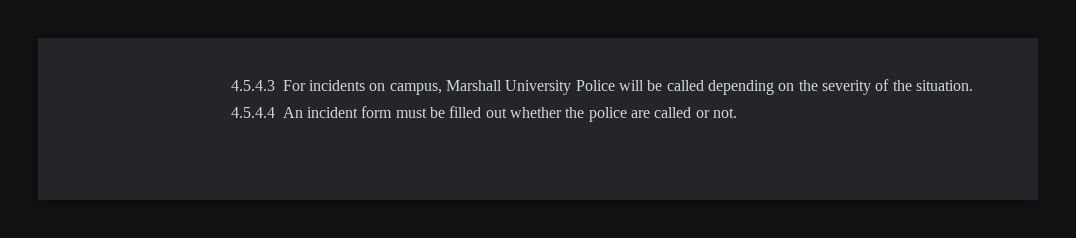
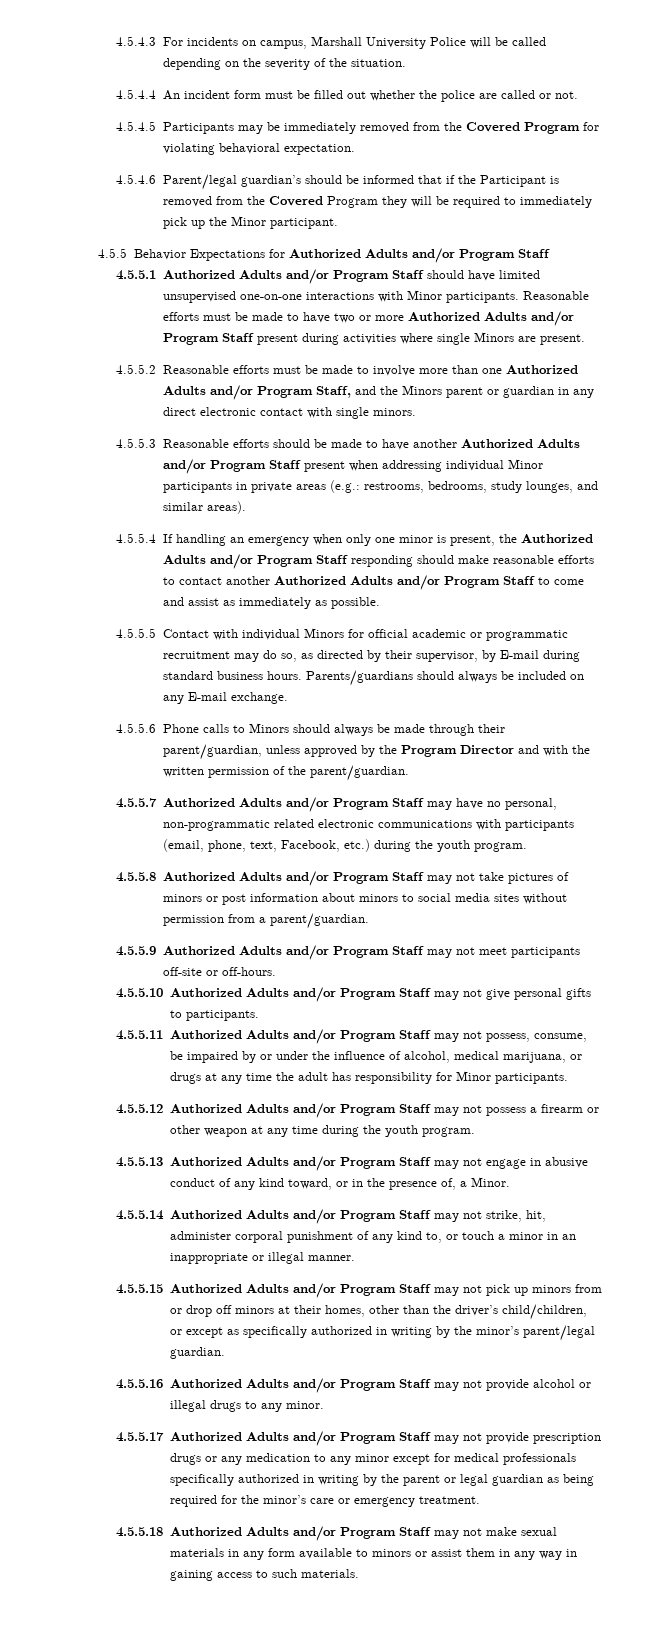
+ 4.5.4.5 Participants may be immediately removed from the Covered Program for violating behavioral expectation.
+ 4.5.4.6 Parent/legal guardian’s should be informed that if the Participant is removed from the Covered Program they will be required to immediately pick up the Minor participant.
+ 4.5.5 Behavior Expectations for Authorized Adults and/or Program Staff
+ 4.5.5.1 Authorized Adults and/or Program Staff should have limited unsupervised one-on-one interactions with Minor participants. Reasonable efforts must be made to have two or more Authorized Adults and/or Program Staff present during activities where single Minors are present.
+ 4.5.5.2 Reasonable efforts must be made to involve more than one Authorized Adults and/or Program Staff, and the Minors parent or guardian in any direct electronic contact with single minors.
+ 4.5.5.3 Reasonable efforts should be made to have another Authorized Adults and/or Program Staff present when addressing individual Minor participants in private areas (e.g.: restrooms, bedrooms, study lounges, and similar areas).
+ 4.5.5.4 If handling an emergency when only one minor is present, the Authorized Adults and/or Program Staff responding should make reasonable efforts to contact another Authorized Adults and/or Program Staff to come and assist as immediately as possible.
+ 4.5.5.5 Contact with individual Minors for official academic or programmatic recruitment may do so, as directed by their supervisor, by E-mail during standard business hours. Parents/guardians should always be included on any E-mail exchange.
+ 4.5.5.6 Phone calls to Minors should always be made through their parent/guardian, unless approved by the Program Director and with the written permission of the parent/guardian.
+ 4.5.5.7 Authorized Adults and/or Program Staff may have no personal, non-programmatic related electronic communications with participants (email, phone, text, Facebook, etc.) during the youth program.
+ 4.5.5.8 Authorized Adults and/or Program Staff may not take pictures of minors or post information about minors to social media sites without permission from a parent/guardian.
+ 4.5.5.9 Authorized Adults and/or Program Staff may not meet participants off-site or off-hours.
+ 4.5.5.10 Authorized Adults and/or Program Staff may not give personal gifts to participants.
+ 4.5.5.11 Authorized Adults and/or Program Staff may not possess, consume, be impaired by or under the influence of alcohol, medical marijuana, or drugs at any time the adult has responsibility for Minor participants.
+ 4.5.5.12 Authorized Adults and/or Program Staff may not possess a firearm or other weapon at any time during the youth program.
+ 4.5.5.13 Authorized Adults and/or Program Staff may not engage in abusive conduct of any kind toward, or in the presence of, a Minor.
+ 4.5.5.14 Authorized Adults and/or Program Staff may not strike, hit, administer corporal punishment of any kind to, or touch a minor in an inappropriate or illegal manner.
+ 4.5.5.15 Authorized Adults and/or Program Staff may not pick up minors from or drop off minors at their homes, other than the driver’s child/children, or except as specifically authorized in writing by the minor’s parent/legal guardian.
+ 4.5.5.16 Authorized Adults and/or Program Staff may not provide alcohol or illegal drugs to any minor.
+ 4.5.5.17 Authorized Adults and/or Program Staff may not provide prescription drugs or any medication to any minor except for medical professionals specifically authorized in writing by the parent or legal guardian as being required for the minor’s care or emergency treatment.
+ 4.5.5.18 Authorized Adults and/or Program Staff may not make sexual materials in any form available to minors or assist them in any way in gaining access to such materials.

